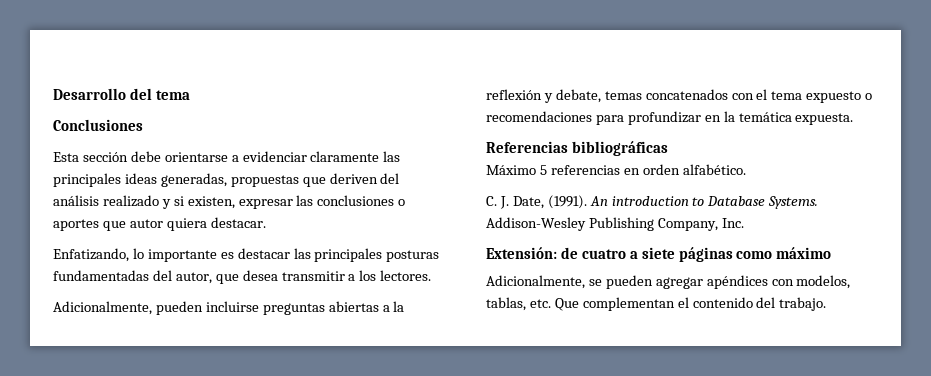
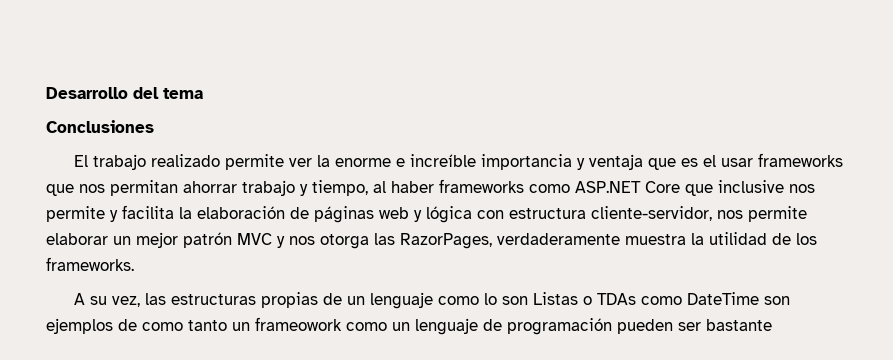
- Esta sección debe orientarse a evidenciar claramente las principales ideas generadas, propuestas que deriven del análisis realizado y si existen, expresar las conclusiones o aportes que autor quiera destacar.
- Enfatizando, lo importante es destacar las principales posturas fundamentadas del autor, que desea transmitir a los lectores.
- Adicionalmente, pueden incluirse preguntas abiertas a la reflexión y debate, temas concatenados con el tema expuesto o recomendaciones para profundizar en la temática expuesta.
- Referencias bibliográficas
- Máximo 5 referencias en orden alfabético.
- C. J. Date, (1991). An introduction to Database Systems. Addison-Wesley Publishing Company, Inc.
- Extensión: de cuatro a siete páginas como máximo
- Adicionalmente, se pueden agregar apéndices con modelos, tablas, etc. Que complementan el contenido del trabajo.
+ El trabajo realizado permite ver la enorme e increíble importancia y ventaja que es el usar frameworks que nos permitan ahorrar trabajo y tiempo, al haber frameworks como ASP.NET Core que inclusive nos permite y facilita la elaboración de páginas web y lógica con estructura cliente-servidor, nos permite elaborar un mejor patrón MVC y nos otorga las RazorPages, verdaderamente muestra la utilidad de los frameworks.
+ A su vez, las estructuras propias de un lenguaje como lo son Listas o TDAs como DateTime son ejemplos de como tanto un frameowork como un lenguaje de programación pueden ser bastante

